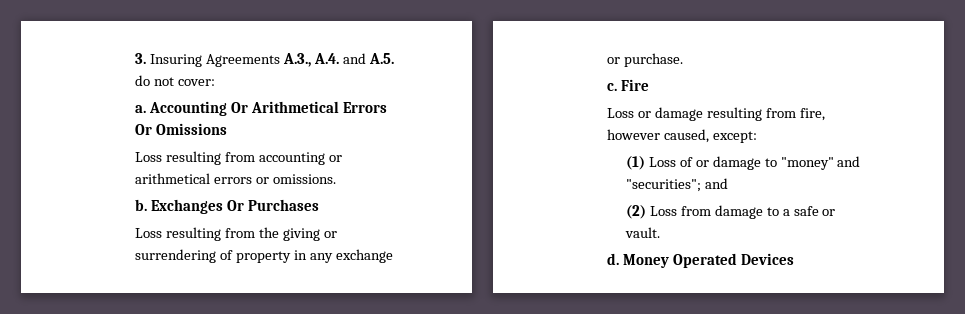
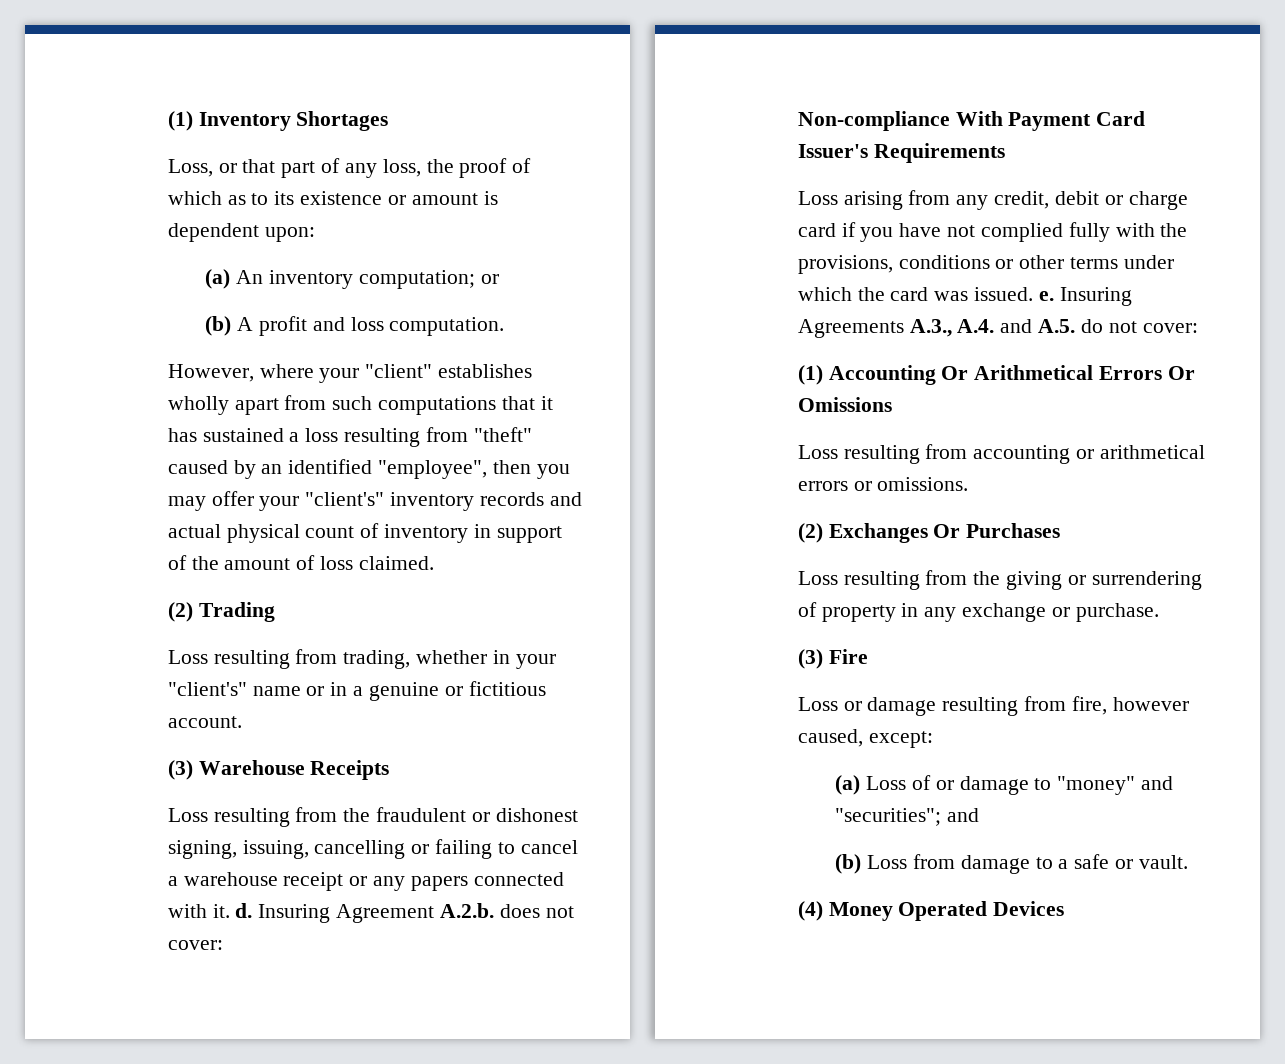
- 3. Insuring Agreements A.3., A.4. and A.5. do not cover:
+ (1) Inventory Shortages
+ Loss, or that part of any loss, the proof of which as to its existence or amount is dependent upon:
+ (a) An inventory computation; or
+ (b) A profit and loss computation.
+ However, where your "client" establishes wholly apart from such computations that it has sustained a loss resulting from "theft" caused by an identified "employee", then you may offer your "client's" inventory records and actual physical count of inventory in support of the amount of loss claimed.
+ (2) Trading
+ Loss resulting from trading, whether in your "client's" name or in a genuine or fictitious account.
+ (3) Warehouse Receipts
+ Loss resulting from the fraudulent or dishonest signing, issuing, cancelling or failing to cancel a warehouse receipt or any papers connected with it. d. Insuring Agreement A.2.b. does not cover:
+ Non-compliance With Payment Card Issuer's Requirements
+ Loss arising from any credit, debit or charge card if you have not complied fully with the provisions, conditions or other terms under which the card was issued. e. Insuring Agreements A.3., A.4. and A.5. do not cover:
- a. Accounting Or Arithmetical Errors Or Omissions
+ (1) Accounting Or Arithmetical Errors Or Omissions
- b. Exchanges Or Purchases
+ (2) Exchanges Or Purchases
- c. Fire
+ (3) Fire
- (1) Loss of or damage to "money" and "securities"; and
+ (a) Loss of or damage to "money" and "securities"; and
- (2) Loss from damage to a safe or vault.
+ (b) Loss from damage to a safe or vault.
- d. Money Operated Devices
+ (4) Money Operated Devices

